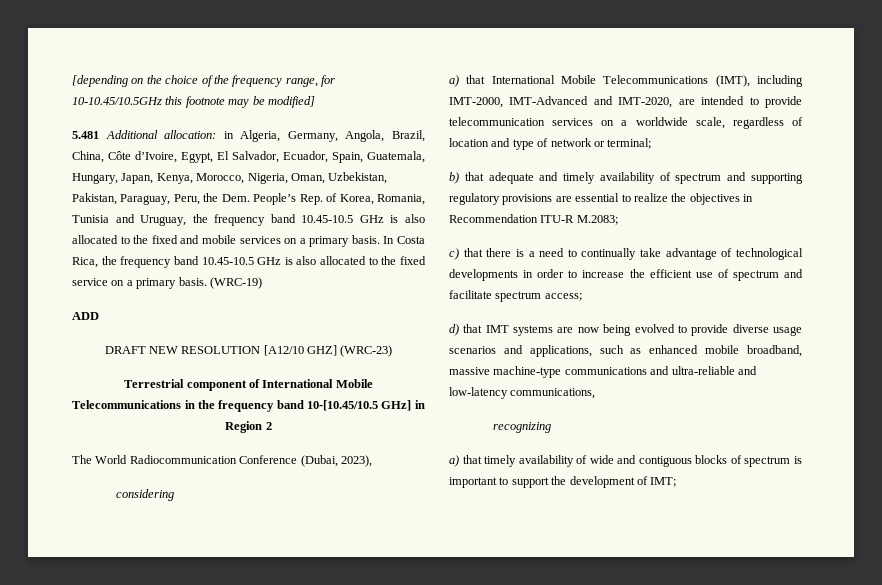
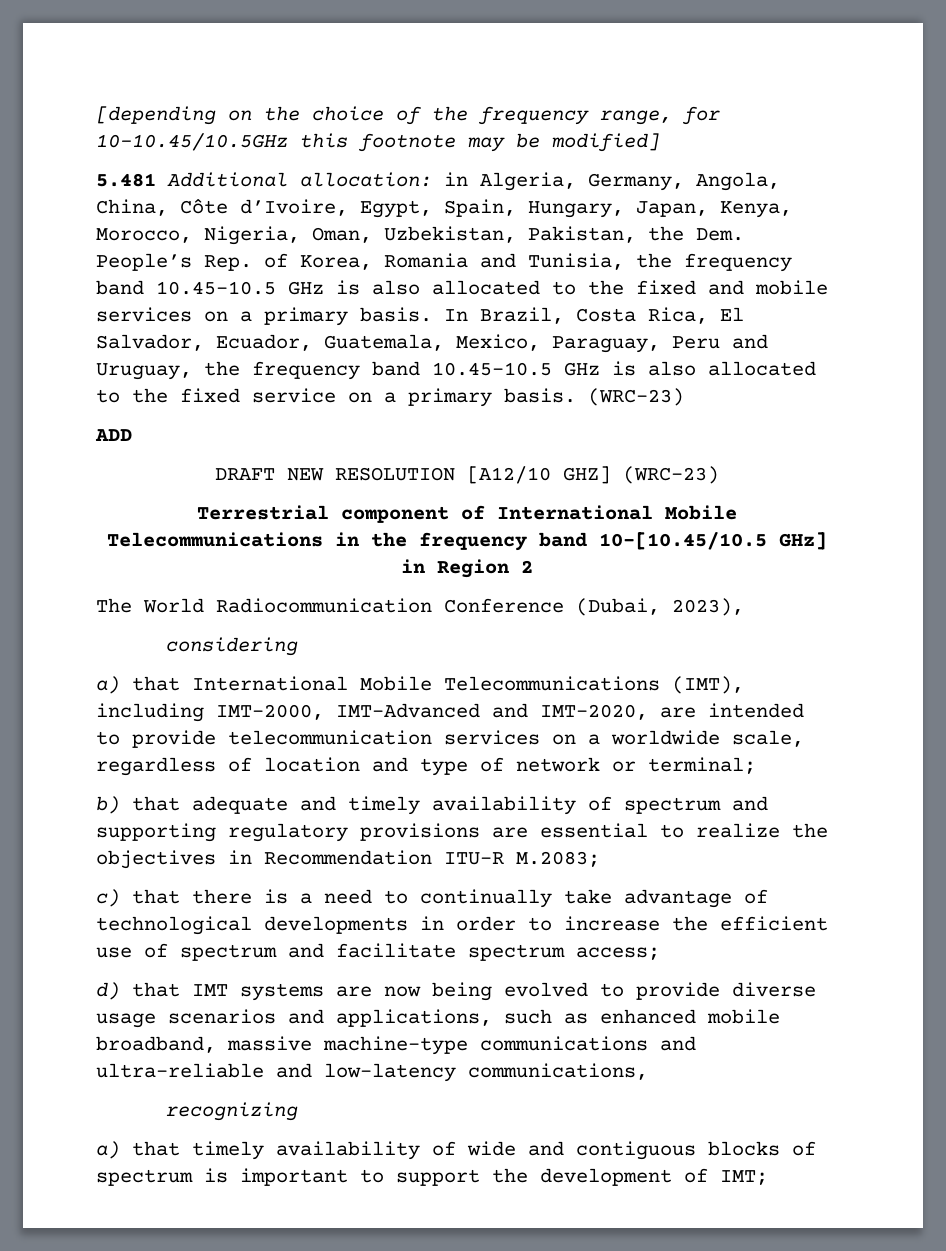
- 5.481 Additional allocation: in Algeria, Germany, Angola, Brazil, China, Côte d’Ivoire, Egypt, El Salvador, Ecuador, Spain, Guatemala, Hungary, Japan, Kenya, Morocco, Nigeria, Oman, Uzbekistan, Pakistan, Paraguay, Peru, the Dem. People’s Rep. of Korea, Romania, Tunisia and Uruguay, the frequency band 10.45-10.5 GHz is also allocated to the fixed and mobile services on a primary basis.
+ 5.481 Additional allocation: in Algeria, Germany, Angola, China, Côte d’Ivoire, Egypt, Spain, Hungary, Japan, Kenya, Morocco, Nigeria, Oman, Uzbekistan, Pakistan, the Dem. People’s Rep. of Korea, Romania and Tunisia, the frequency band 10.45-10.5 GHz is also allocated to the fixed and mobile services on a primary basis.
- In Costa Rica, the frequency band 10.45-10.5 GHz is also allocated to the fixed service on a primary basis. (WRC-19)
+ In Brazil, Costa Rica, El Salvador, Ecuador, Guatemala, Mexico, Paraguay, Peru and Uruguay, the frequency band 10.45-10.5 GHz is also allocated to the fixed service on a primary basis. (WRC-23)

